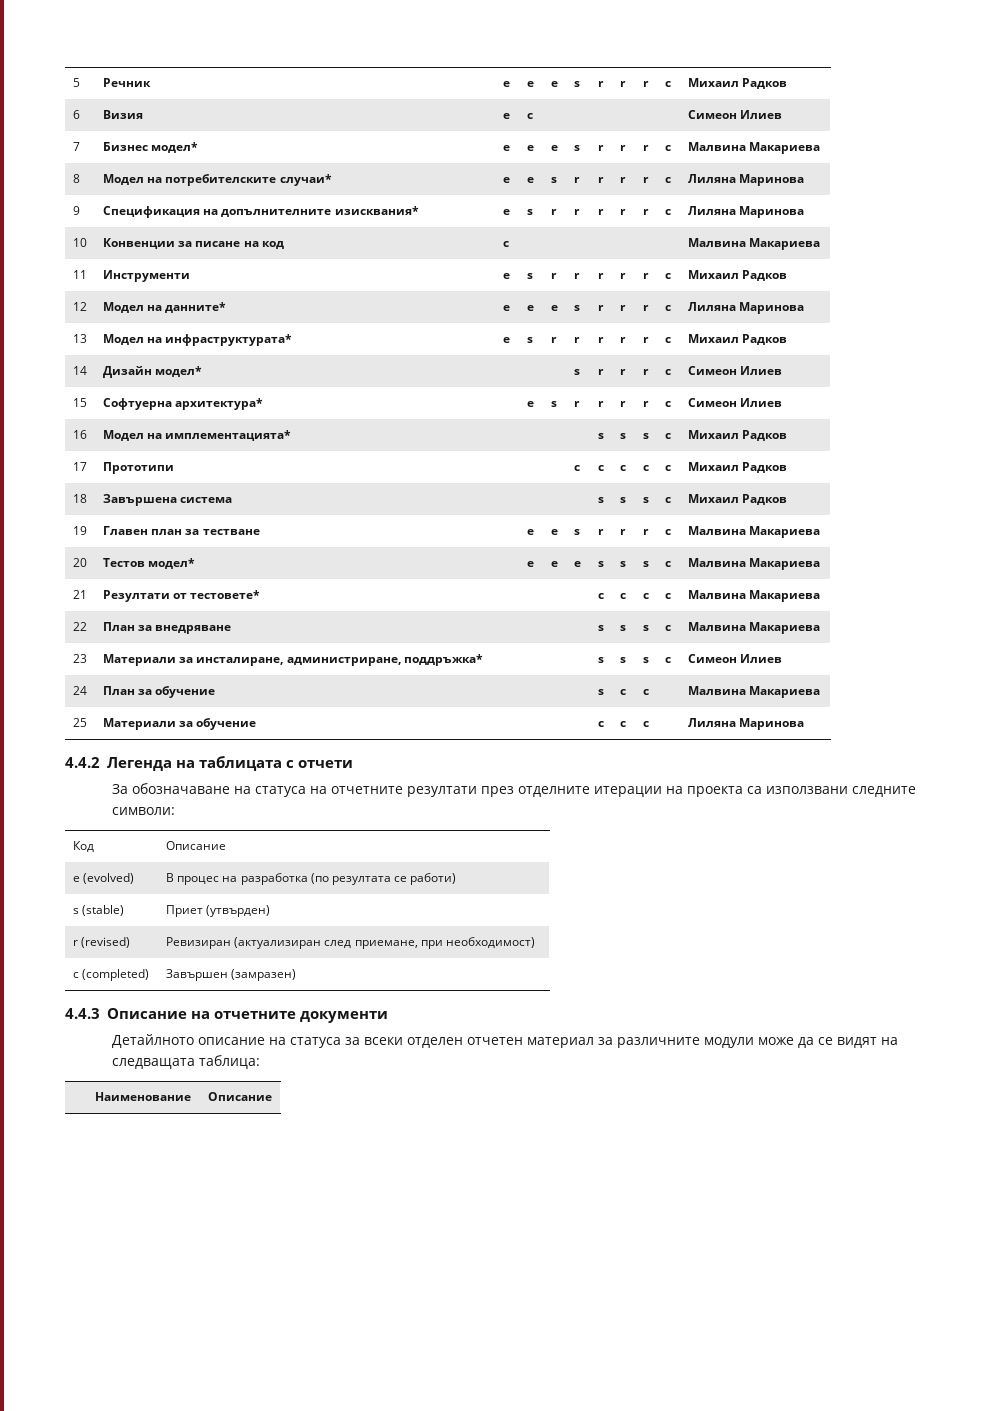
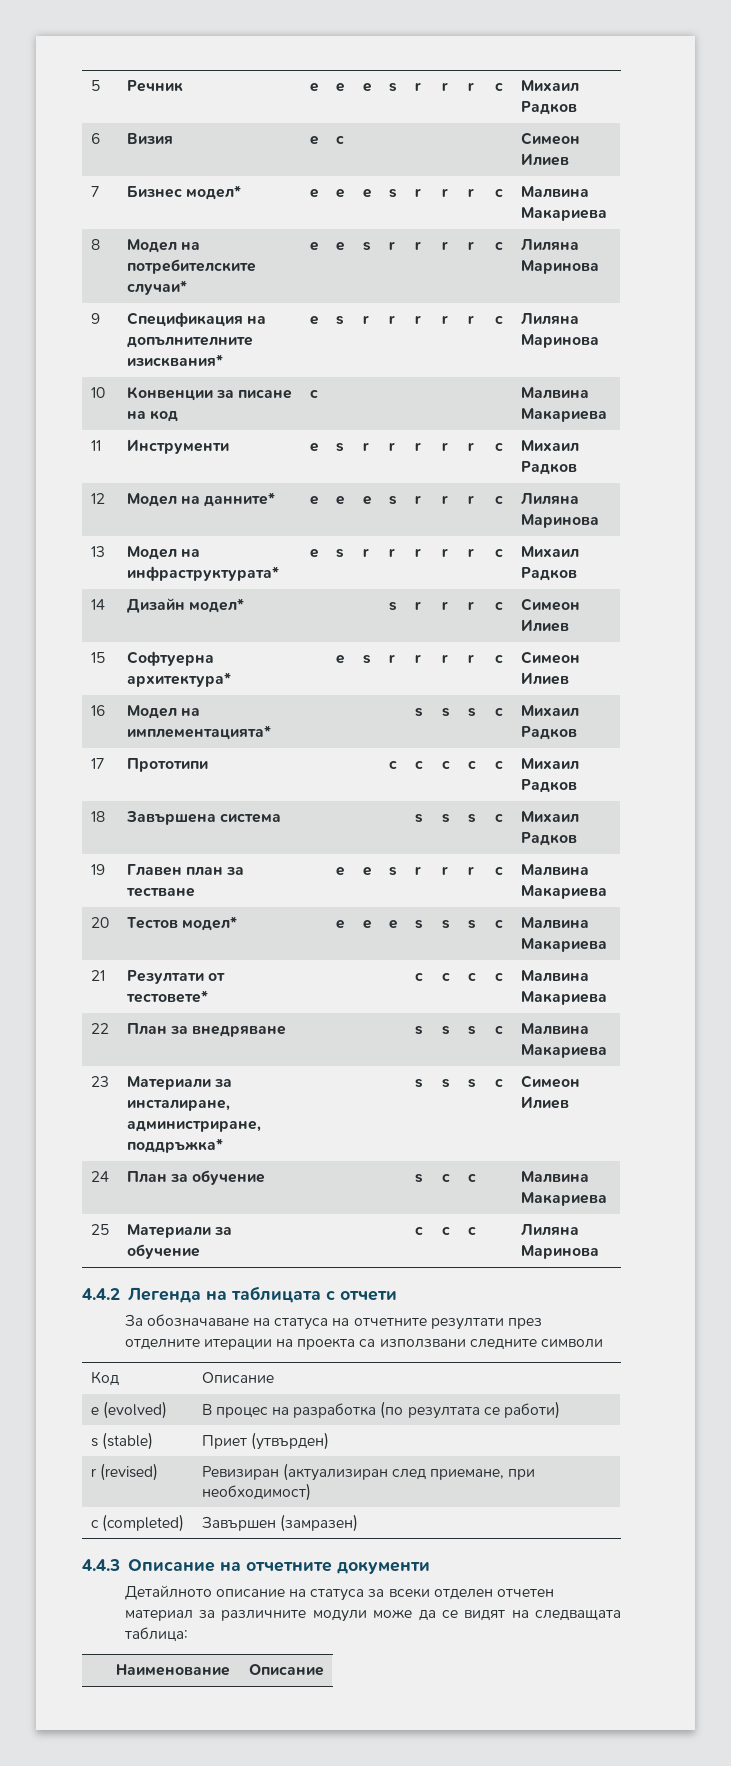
- За обозначаване на статуса на отчетните резултати през отделните итерации на проекта са използвани следните символи:
+ За обозначаване на статуса на отчетните резултати през отделните итерации на проекта са използвани следните символи

